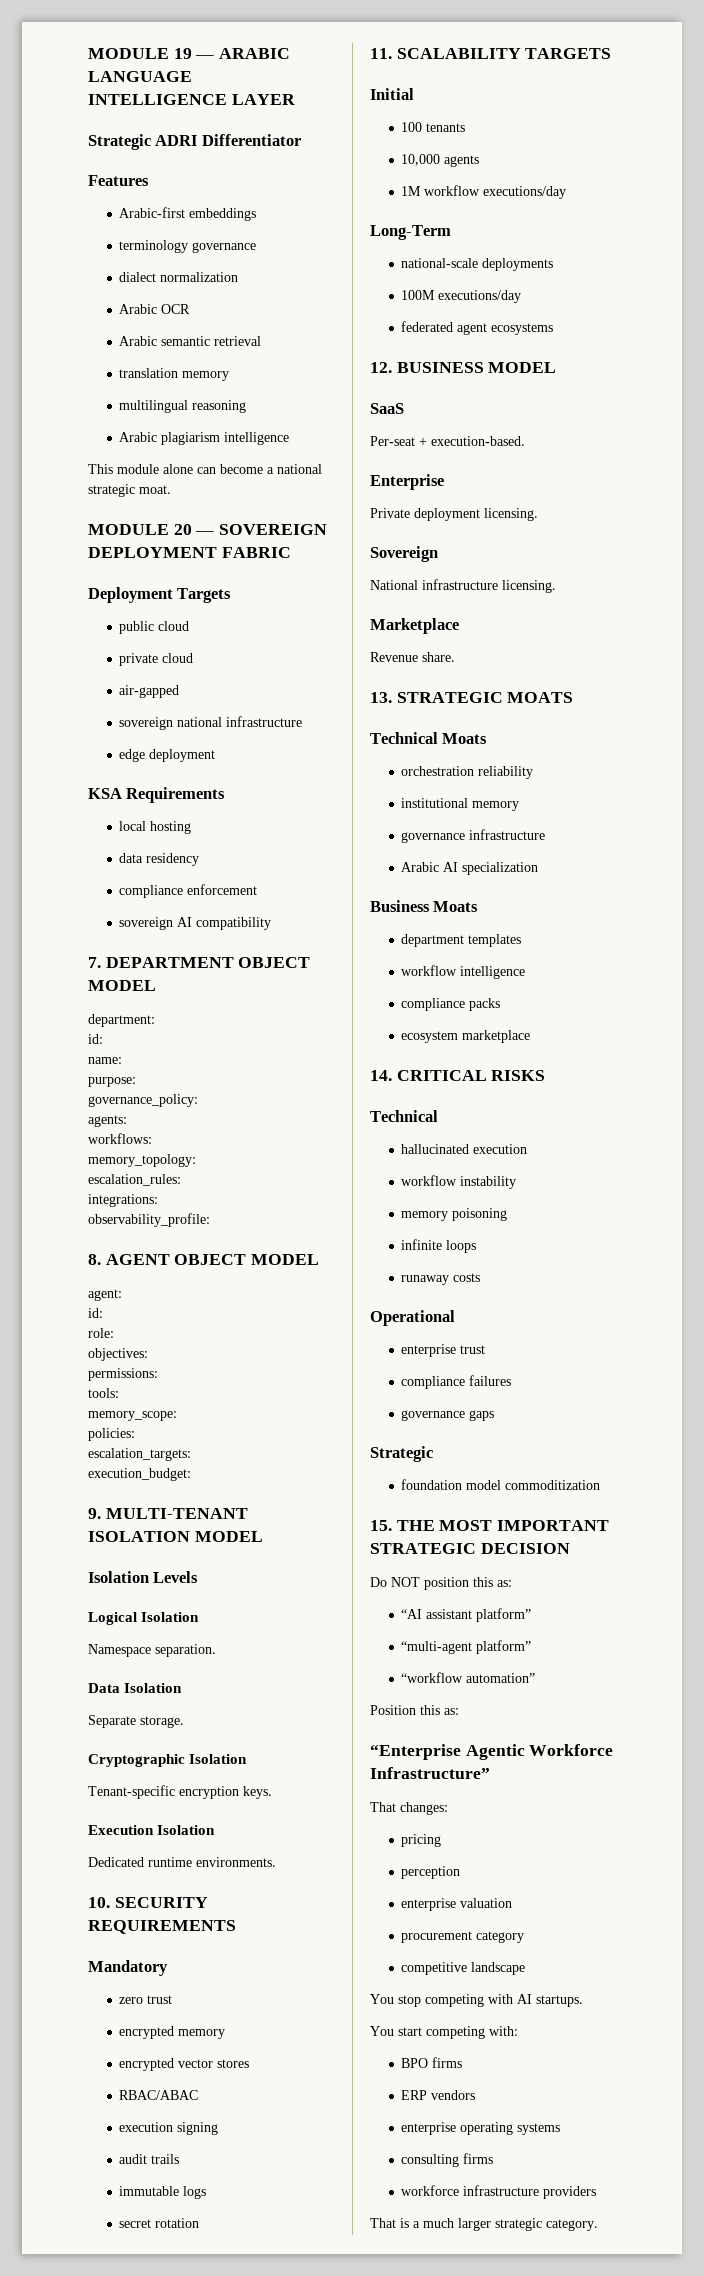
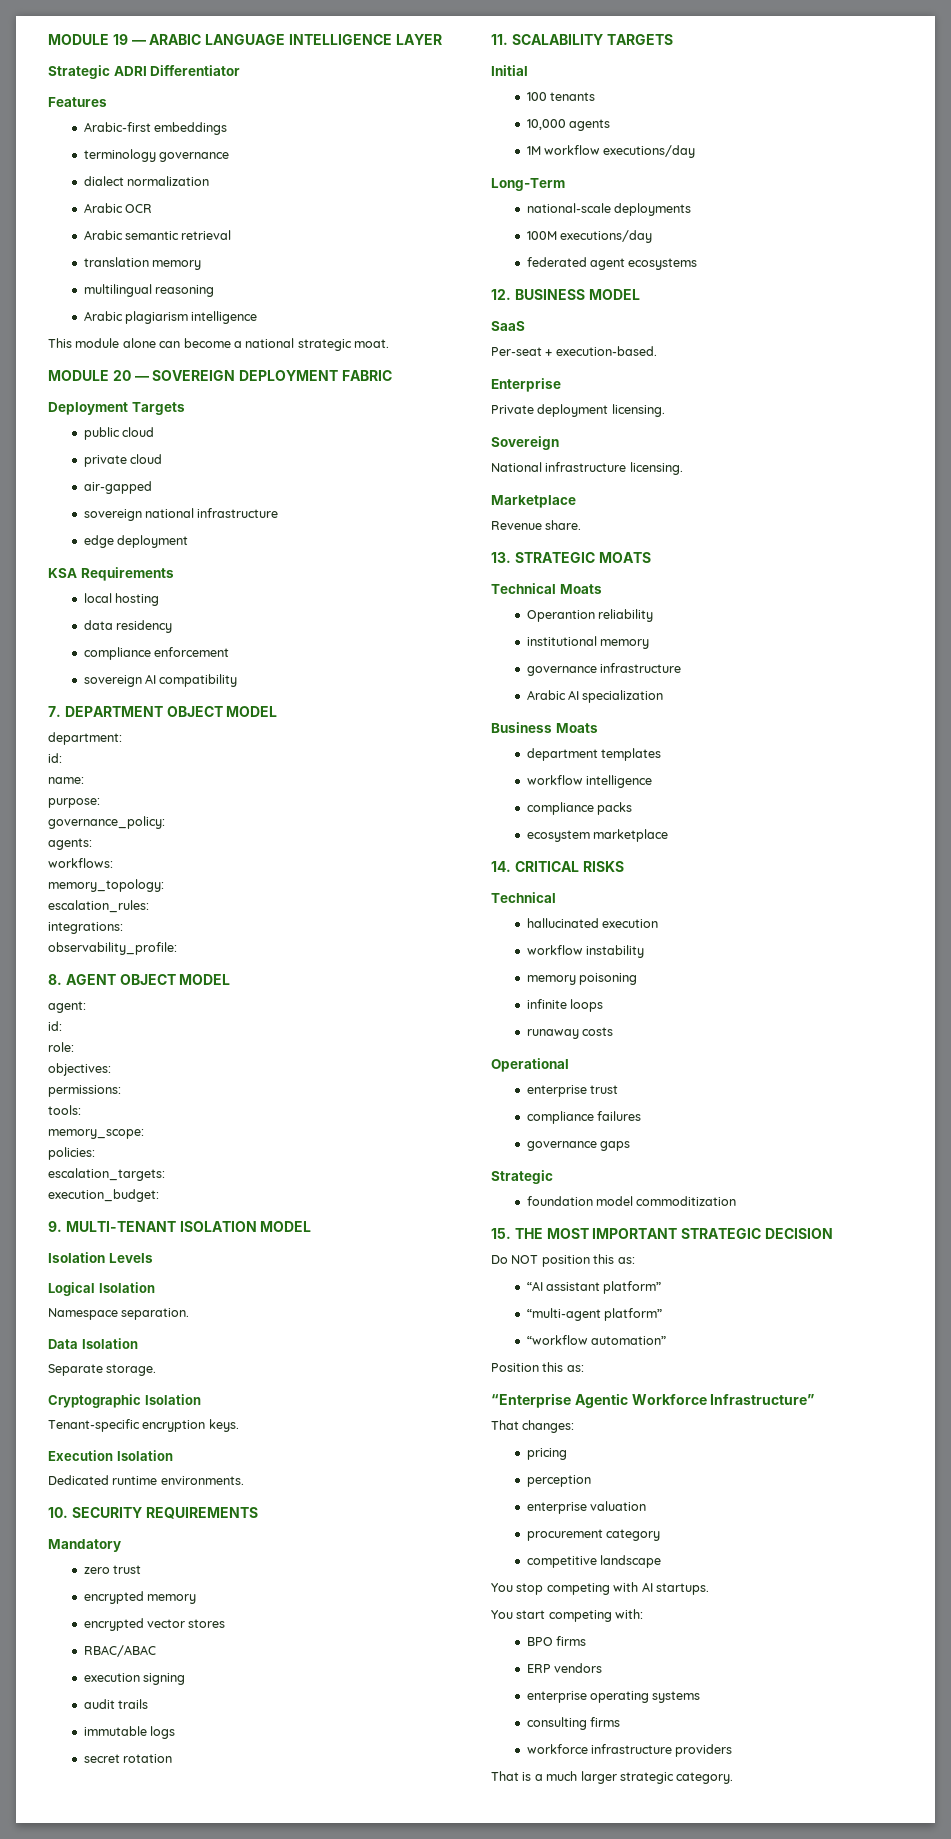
- orchestration reliability
+ Operantion reliability

